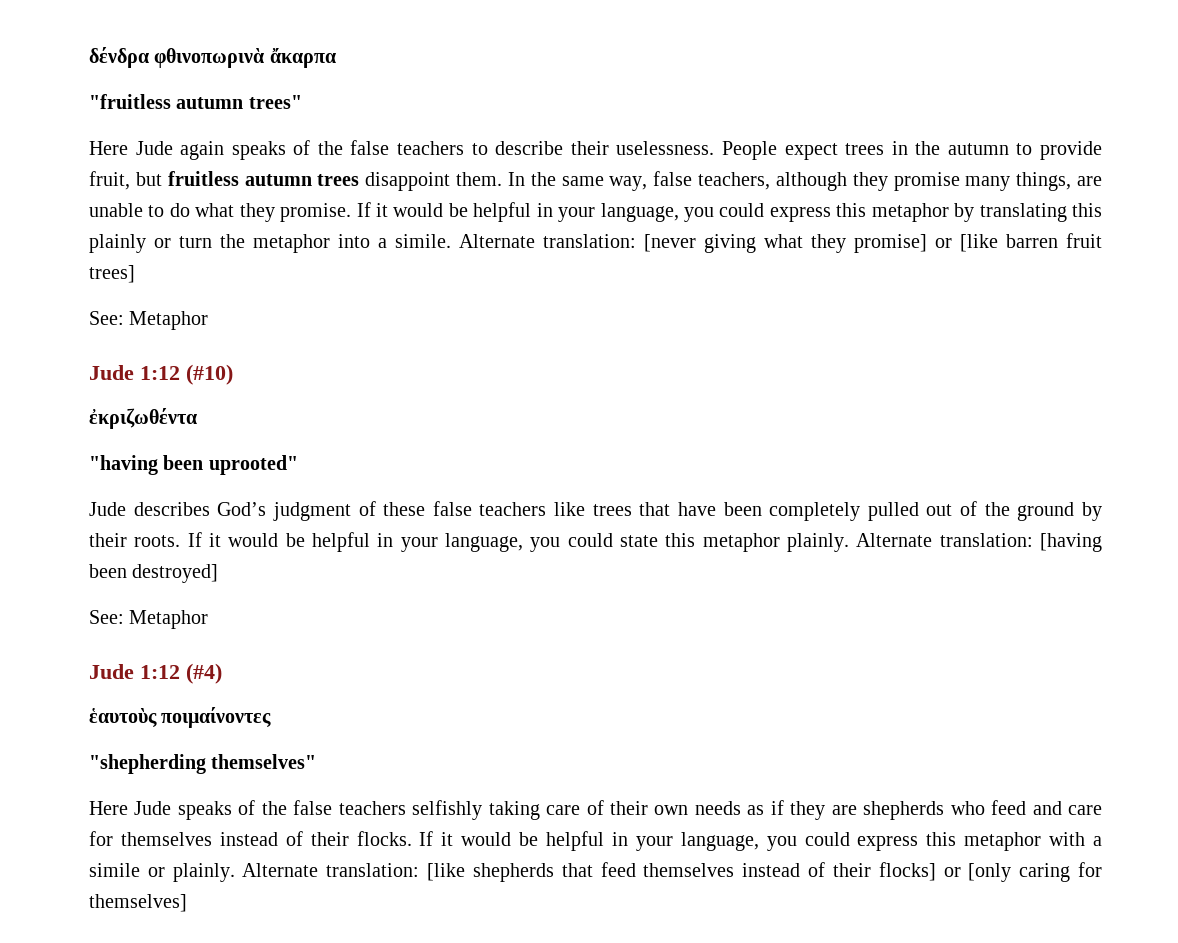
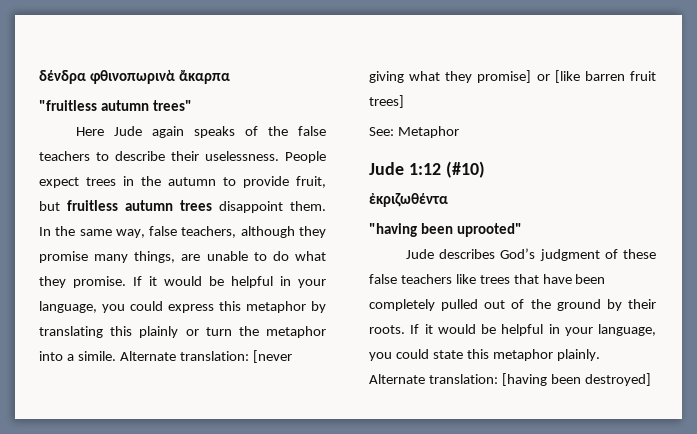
  Alternate translation: [having been destroyed]
- See: Metaphor
- Jude 1:12 (#4)
- ἑαυτοὺς ποιμαίνοντες
- "shepherding themselves"
- Here Jude speaks of the false teachers selfishly taking care of their own needs as if they are shepherds who feed and care for themselves instead of their flocks. If it would be helpful in your language, you could express this metaphor with a simile or plainly. Alternate translation: [like shepherds that feed themselves instead of their flocks] or [only caring for themselves]

